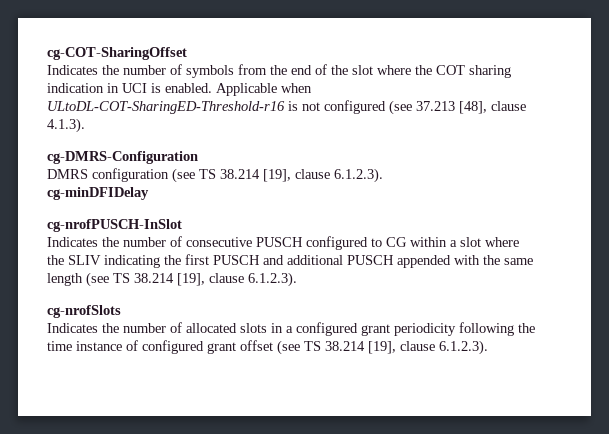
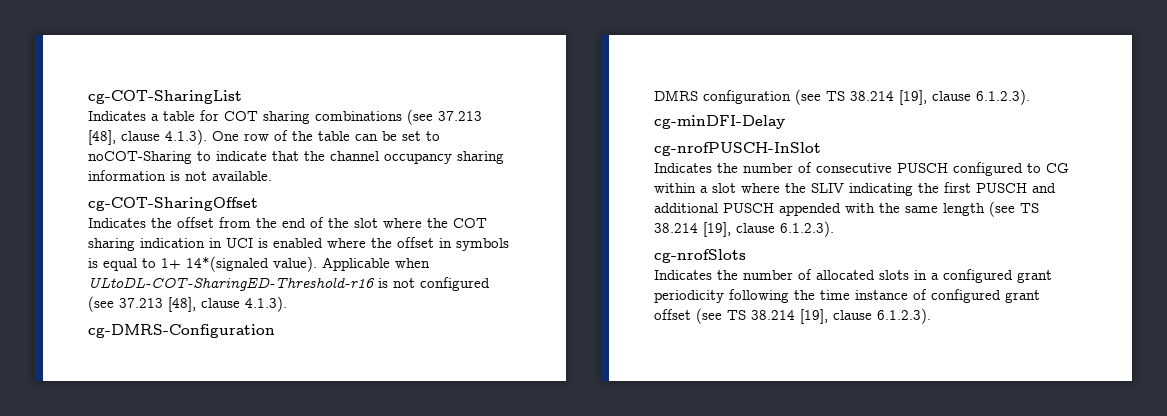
+ cg-COT-SharingList
+ Indicates a table for COT sharing combinations (see 37.213 [48], clause 4.1.3). One row of the table can be set to noCOT-Sharing to indicate that the channel occupancy sharing information is not available.
- Indicates the number of symbols from the end of the slot where the COT sharing indication in UCI is enabled.
+ Indicates the offset from the end of the slot where the COT sharing indication in UCI is enabled where the offset in symbols is equal to 1+ 14*(signaled value).
- cg-minDFIDelay
+ cg-minDFI-Delay

